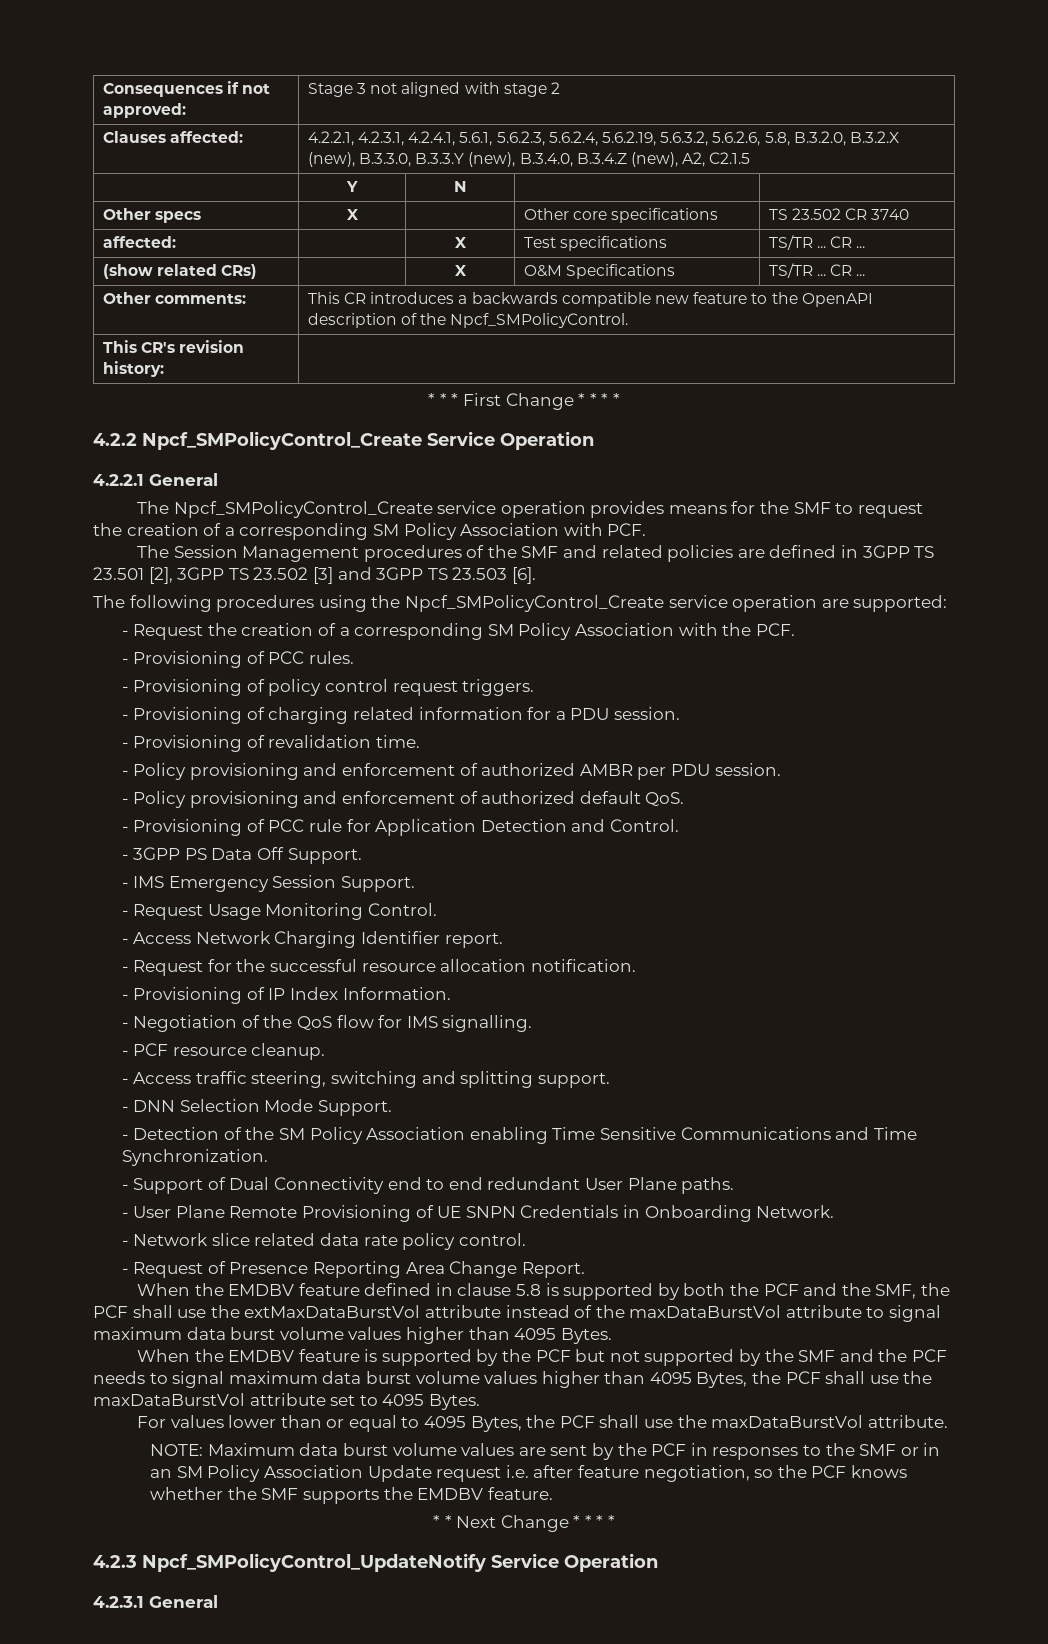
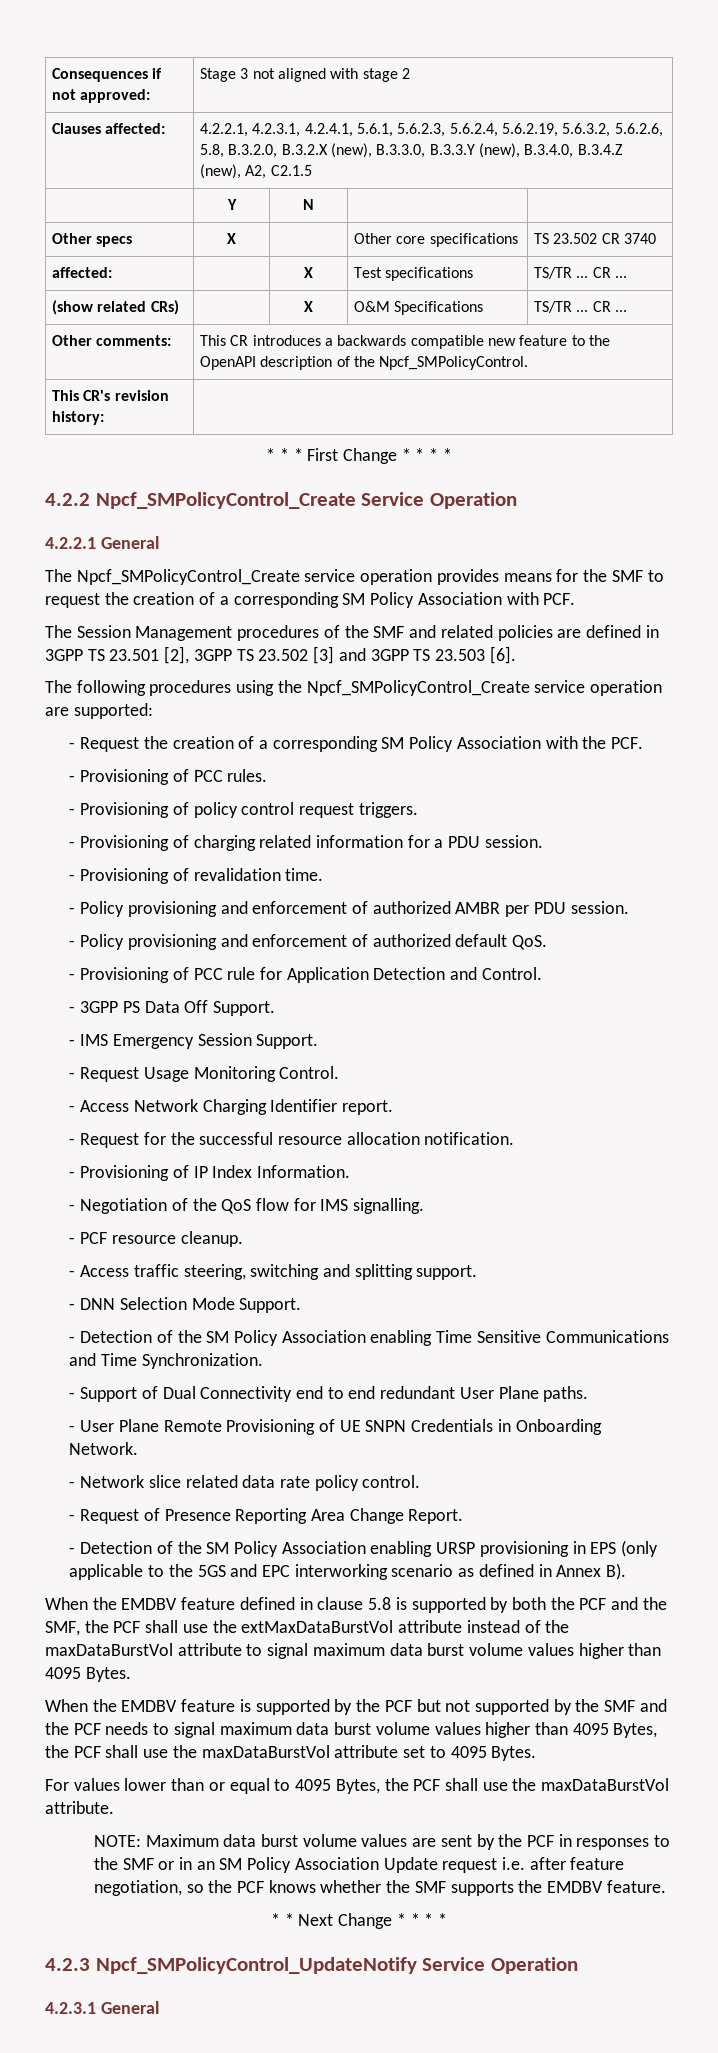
+ - Detection of the SM Policy Association enabling URSP provisioning in EPS (only applicable to the 5GS and EPC interworking scenario as defined in Annex B).

